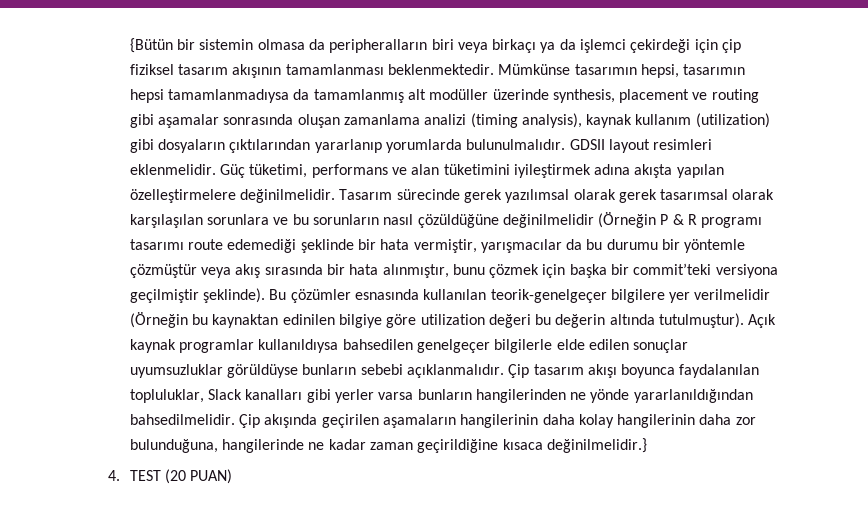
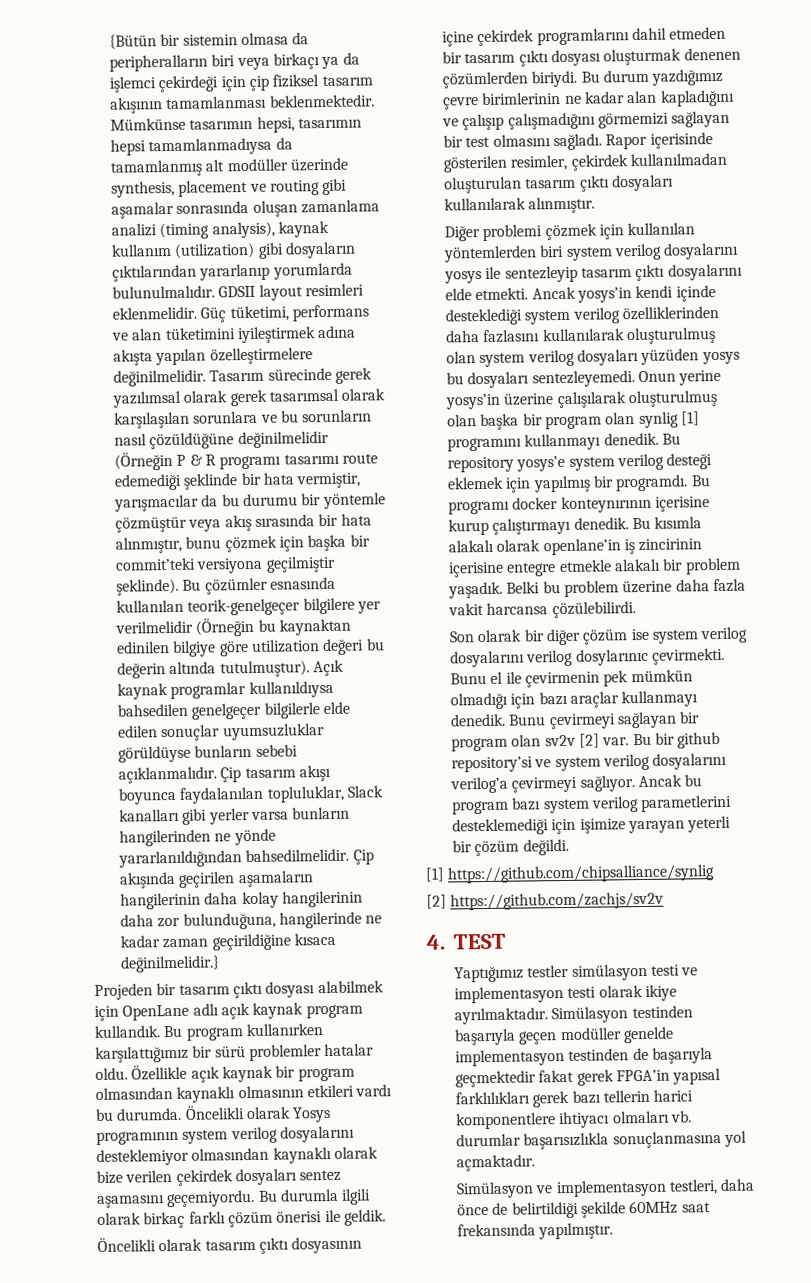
- 4. TEST (20 PUAN)
+ Projeden bir tasarım çıktı dosyası alabilmek için OpenLane adlı açık kaynak program kullandık. Bu program kullanırken karşılattığımız bir sürü problemler hatalar oldu. Özellikle açık kaynak bir program olmasından kaynaklı olmasının etkileri vardı bu durumda. Öncelikli olarak Yosys programının system verilog dosyalarını desteklemiyor olmasından kaynaklı olarak bize verilen çekirdek dosyaları sentez aşamasını geçemiyordu. Bu durumla ilgili olarak birkaç farklı çözüm önerisi ile geldik.
+ Öncelikli olarak tasarım çıktı dosyasının içine çekirdek programlarını dahil etmeden bir tasarım çıktı dosyası oluşturmak denenen çözümlerden biriydi. Bu durum yazdığımız çevre birimlerinin ne kadar alan kapladığını ve çalışıp çalışmadığını görmemizi sağlayan bir test olmasını sağladı. Rapor içerisinde gösterilen resimler, çekirdek kullanılmadan oluşturulan tasarım çıktı dosyaları kullanılarak alınmıştır.
+ Diğer problemi çözmek için kullanılan yöntemlerden biri system verilog dosyalarını yosys ile sentezleyip tasarım çıktı dosyalarını elde etmekti. Ancak yosys’in kendi içinde desteklediği system verilog özelliklerinden daha fazlasını kullanılarak oluşturulmuş olan system verilog dosyaları yüzüden yosys bu dosyaları sentezleyemedi. Onun yerine yosys’in üzerine çalışılarak oluşturulmuş olan başka bir program olan synlig [1] programını kullanmayı denedik. Bu repository yosys’e system verilog desteği eklemek için yapılmış bir programdı. Bu programı docker konteynırının içerisine kurup çalıştırmayı denedik. Bu kısımla alakalı olarak openlane’in iş zincirinin içerisine entegre etmekle alakalı bir problem yaşadık. Belki bu problem üzerine daha fazla vakit harcansa çözülebilirdi.
+ Son olarak bir diğer çözüm ise system verilog dosyalarını verilog dosylarınıc çevirmekti. Bunu el ile çevirmenin pek mümkün olmadığı için bazı araçlar kullanmayı denedik. Bunu çevirmeyi sağlayan bir program olan sv2v [2] var. Bu bir github repository’si ve system verilog dosyalarını verilog’a çevirmeyi sağlıyor. Ancak bu program bazı system verilog parametlerini desteklemediği için işimize yarayan yeterli bir çözüm değildi.
+ [1] https://github.com/chipsalliance/synlig
+ [2] https://github.com/zachjs/sv2v
+ 4. TEST
+ Yaptığımız testler simülasyon testi ve implementasyon testi olarak ikiye ayrılmaktadır. Simülasyon testinden başarıyla geçen modüller genelde implementasyon testinden de başarıyla geçmektedir fakat gerek FPGA’in yapısal farklılıkları gerek bazı tellerin harici komponentlere ihtiyacı olmaları vb. durumlar başarısızlıkla sonuçlanmasına yol açmaktadır.
+ Simülasyon ve implementasyon testleri, daha önce de belirtildiği şekilde 60MHz saat frekansında yapılmıştır.

